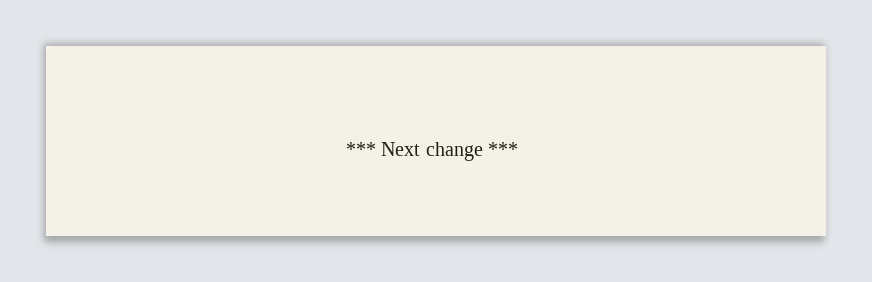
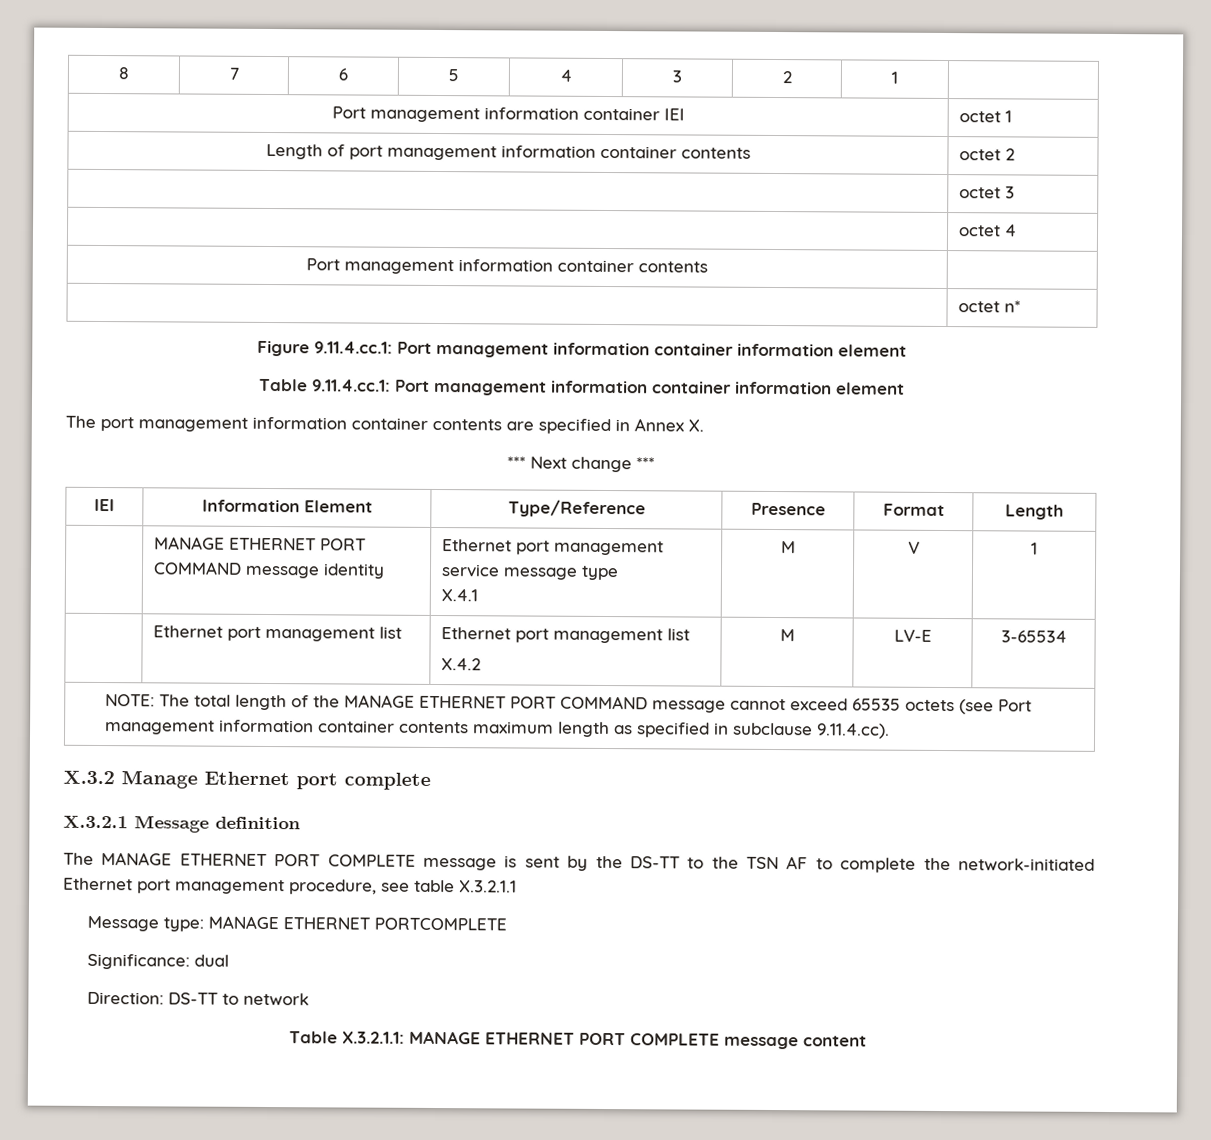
+ 8 | 7 | 6 | 5 | 4 | 3 | 2 | 1 |
+ Port management information container IEI | octet 1
+ Length of port management information container contents | octet 2
+ | octet 3
+ | octet 4
+ Port management information container contents |
+ | octet n*
+ Figure 9.11.4.cc.1: Port management information container information element
+ Table 9.11.4.cc.1: Port management information container information element
+ The port management information container contents are specified in Annex X.
  *** Next change ***
+ IEI | Information Element | Type/Reference | Presence | Format | Length
+ | MANAGE ETHERNET PORT COMMAND message identity | Ethernet port management service message type
+ X.4.1 | M | V | 1
+ | Ethernet port management list | Ethernet port management list
+ X.4.2 | M | LV-E | 3-65534
+ NOTE: The total length of the MANAGE ETHERNET PORT COMMAND message cannot exceed 65535 octets (see Port management information container contents maximum length as specified in subclause 9.11.4.cc).
+ X.3.2 Manage Ethernet port complete
+ X.3.2.1 Message definition
+ The MANAGE ETHERNET PORT COMPLETE message is sent by the DS-TT to the TSN AF to complete the network-initiated Ethernet port management procedure, see table X.3.2.1.1
+ Message type: MANAGE ETHERNET PORTCOMPLETE
+ Significance: dual
+ Direction: DS-TT to network
+ Table X.3.2.1.1: MANAGE ETHERNET PORT COMPLETE message content

